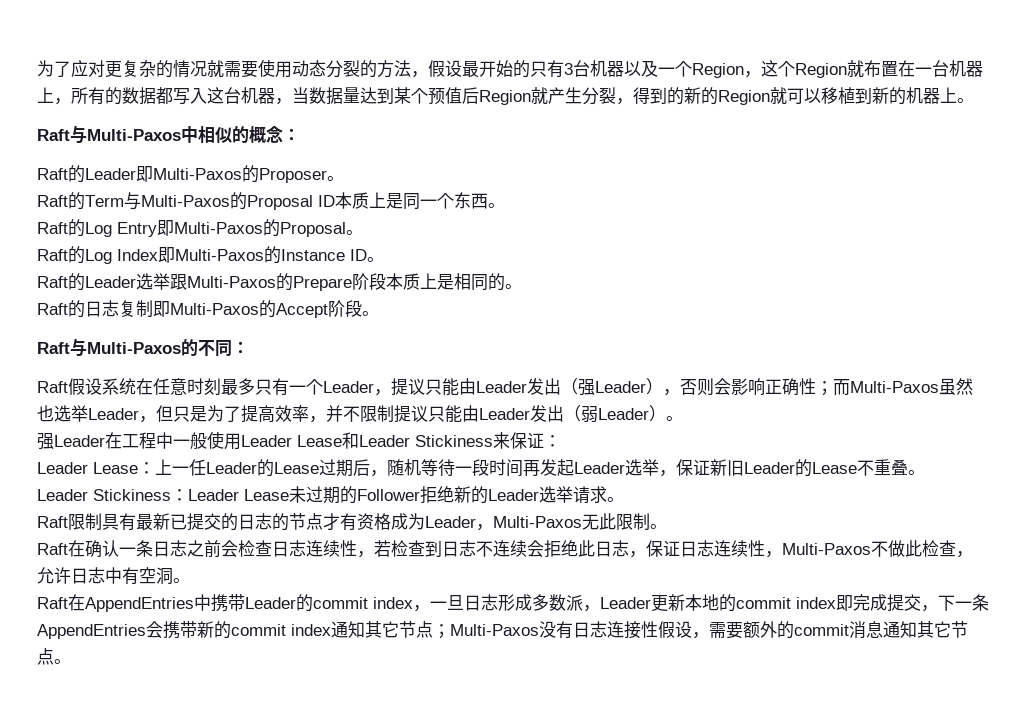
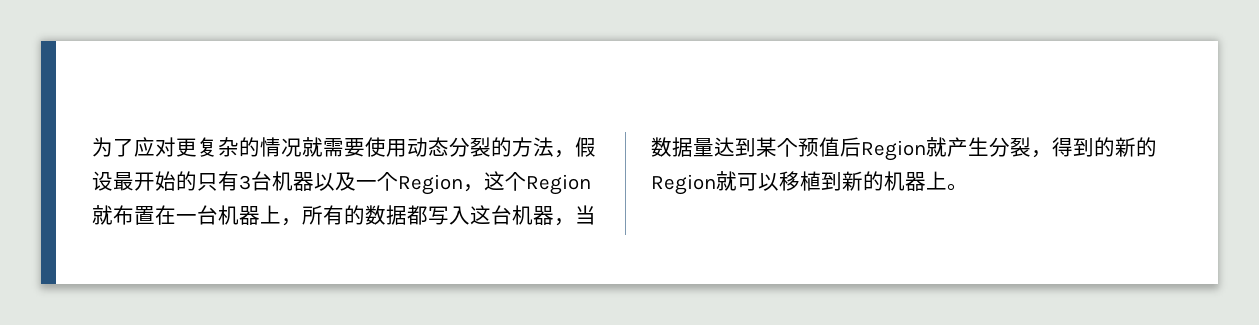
- Raft与Multi-Paxos中相似的概念：
- Raft的Leader即Multi-Paxos的Proposer。
- Raft的Term与Multi-Paxos的Proposal ID本质上是同一个东西。
- Raft的Log Entry即Multi-Paxos的Proposal。
- Raft的Log Index即Multi-Paxos的Instance ID。
- Raft的Leader选举跟Multi-Paxos的Prepare阶段本质上是相同的。
- Raft的日志复制即Multi-Paxos的Accept阶段。
- Raft与Multi-Paxos的不同：
- Raft假设系统在任意时刻最多只有一个Leader，提议只能由Leader发出（强Leader），否则会影响正确性；而Multi-Paxos虽然也选举Leader，但只是为了提高效率，并不限制提议只能由Leader发出（弱Leader）。
- 强Leader在工程中一般使用Leader Lease和Leader Stickiness来保证：
- Leader Lease：上一任Leader的Lease过期后，随机等待一段时间再发起Leader选举，保证新旧Leader的Lease不重叠。
- Leader Stickiness：Leader Lease未过期的Follower拒绝新的Leader选举请求。
- Raft限制具有最新已提交的日志的节点才有资格成为Leader，Multi-Paxos无此限制。
- Raft在确认一条日志之前会检查日志连续性，若检查到日志不连续会拒绝此日志，保证日志连续性，Multi-Paxos不做此检查，允许日志中有空洞。
- Raft在AppendEntries中携带Leader的commit index，一旦日志形成多数派，Leader更新本地的commit index即完成提交，下一条AppendEntries会携带新的commit index通知其它节点；Multi-Paxos没有日志连接性假设，需要额外的commit消息通知其它节点。

